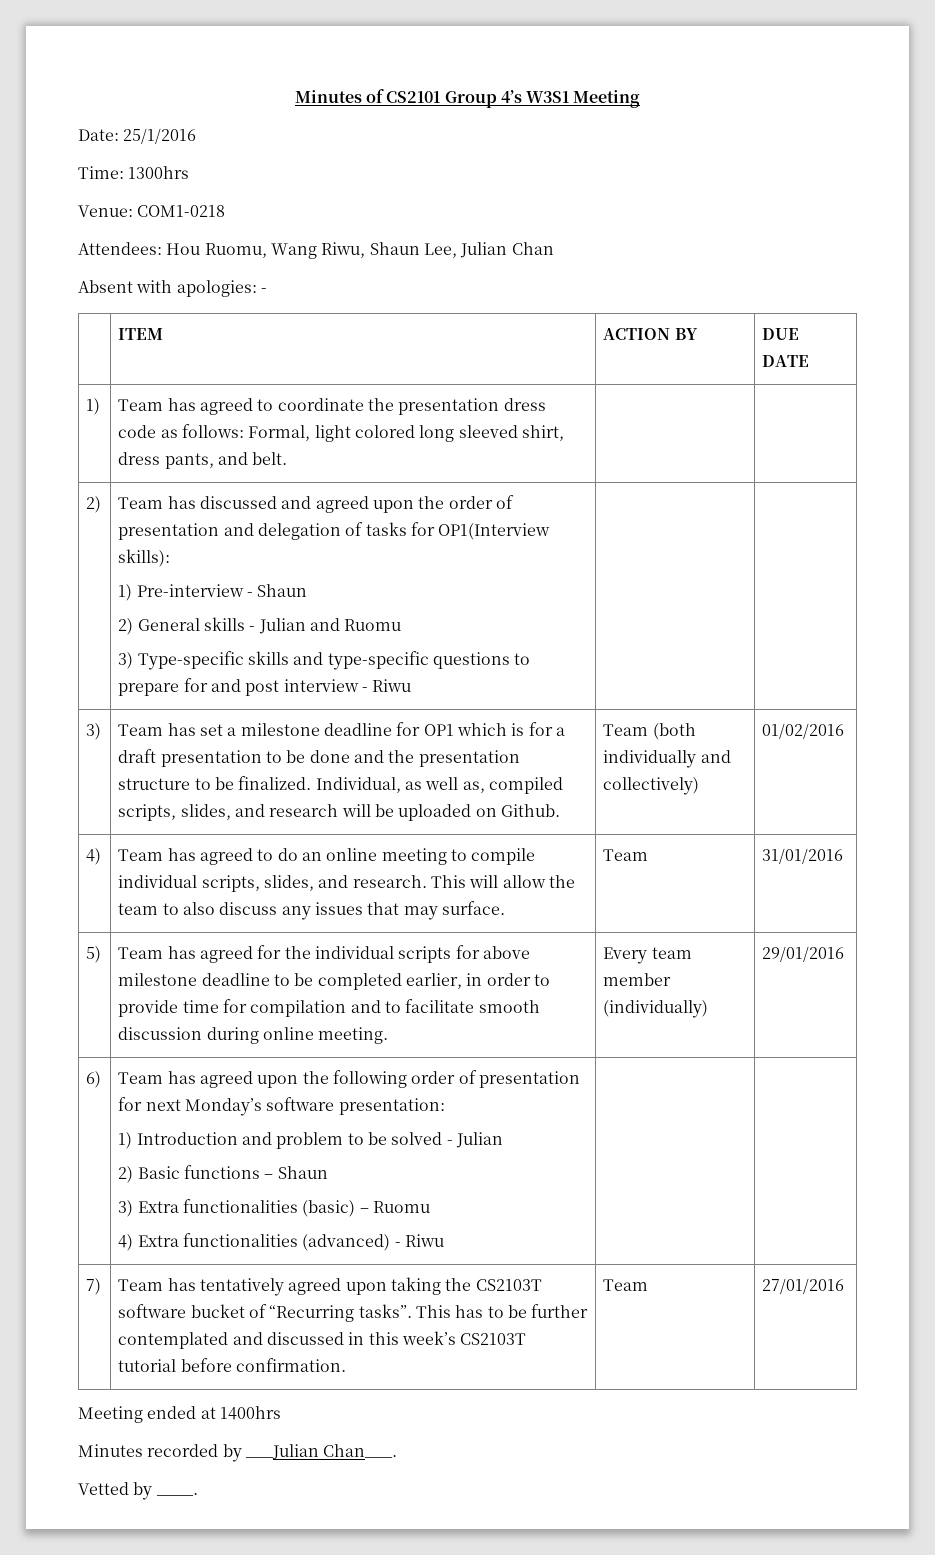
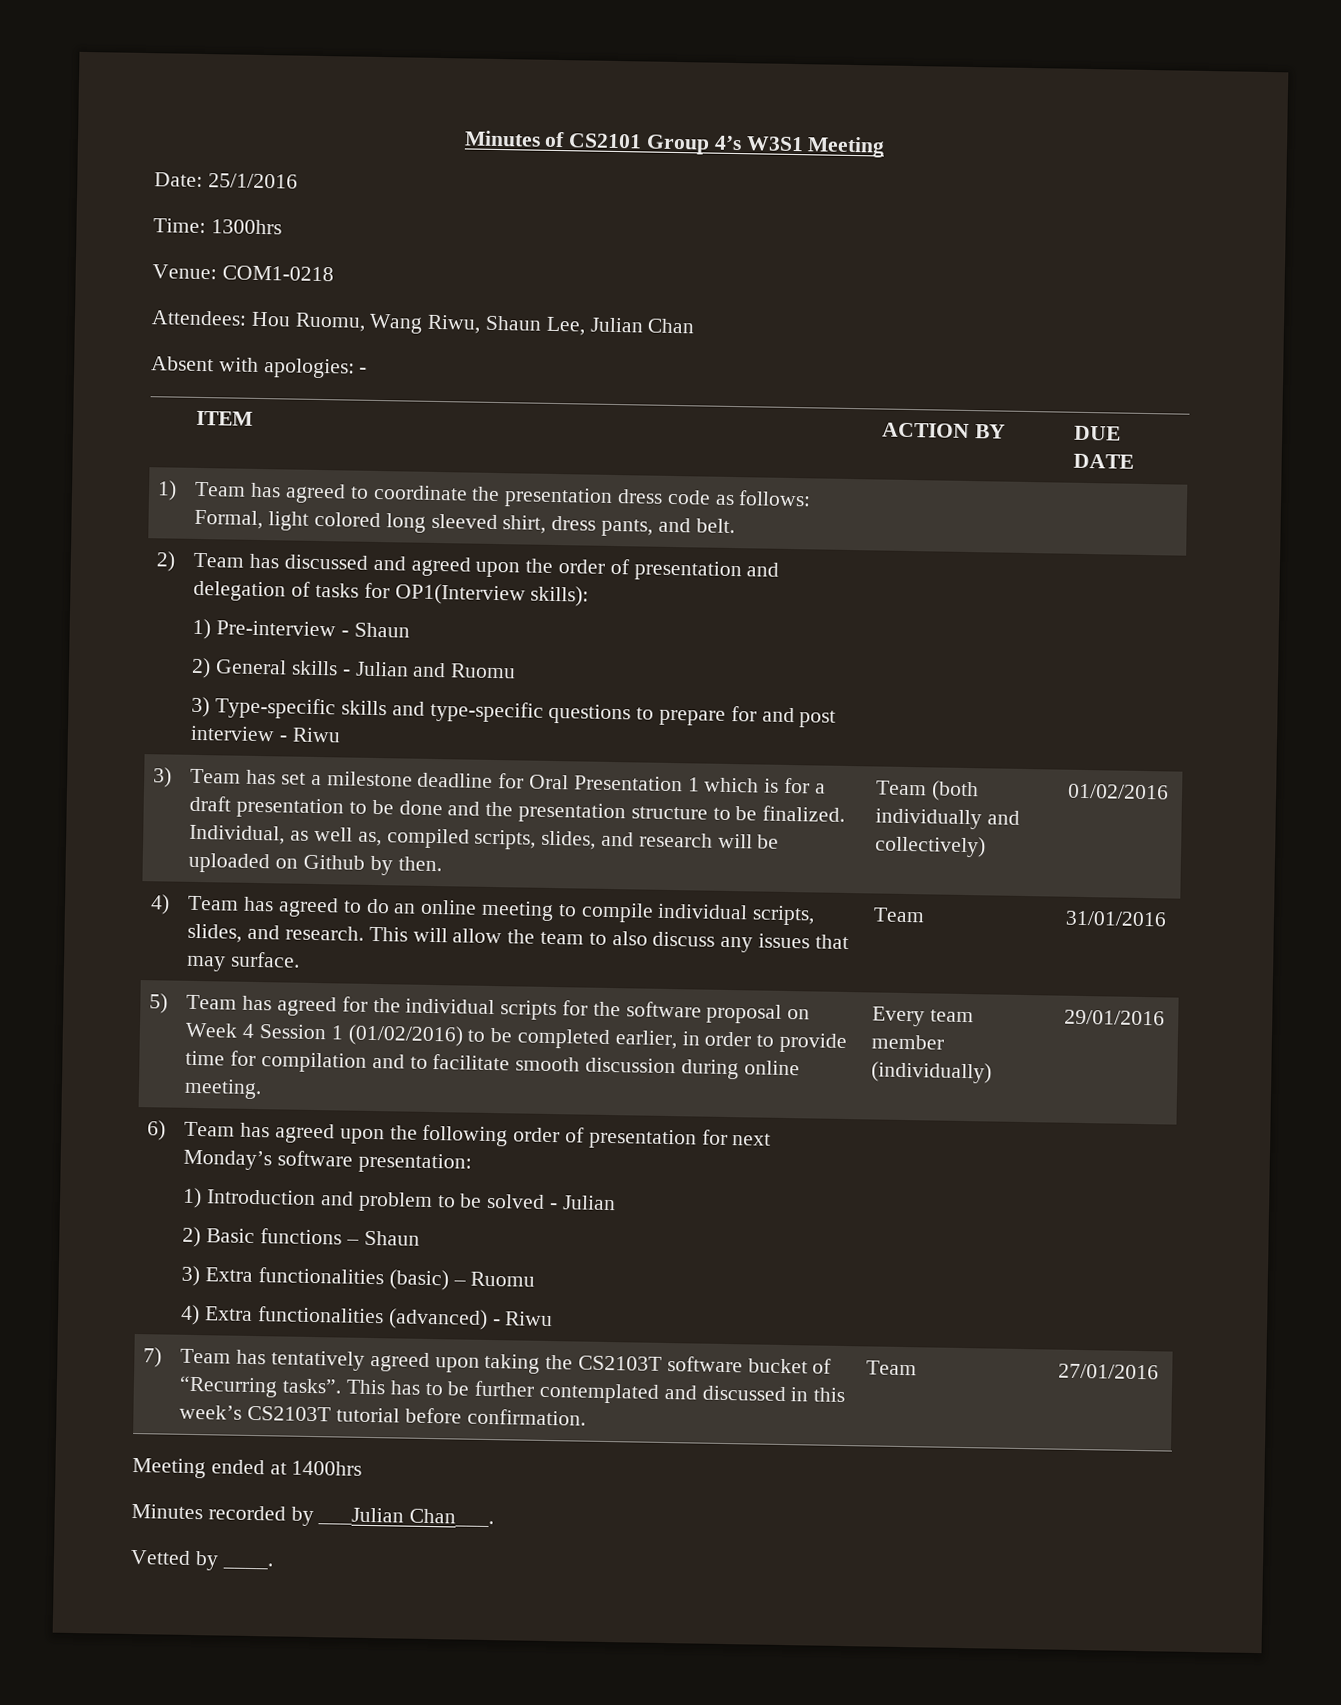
- Team has set a milestone deadline for OP1 which is for a draft presentation to be done and the presentation structure to be finalized.
+ Team has set a milestone deadline for Oral Presentation 1 which is for a draft presentation to be done and the presentation structure to be finalized.
- Individual, as well as, compiled scripts, slides, and research will be uploaded on Github.
+ Individual, as well as, compiled scripts, slides, and research will be uploaded on Github by then.
- Team has agreed for the individual scripts for above milestone deadline to be completed earlier, in order to provide time for compilation and to facilitate smooth discussion during online meeting.
+ Team has agreed for the individual scripts for the software proposal on Week 4 Session 1 (01/02/2016) to be completed earlier, in order to provide time for compilation and to facilitate smooth discussion during online meeting.

